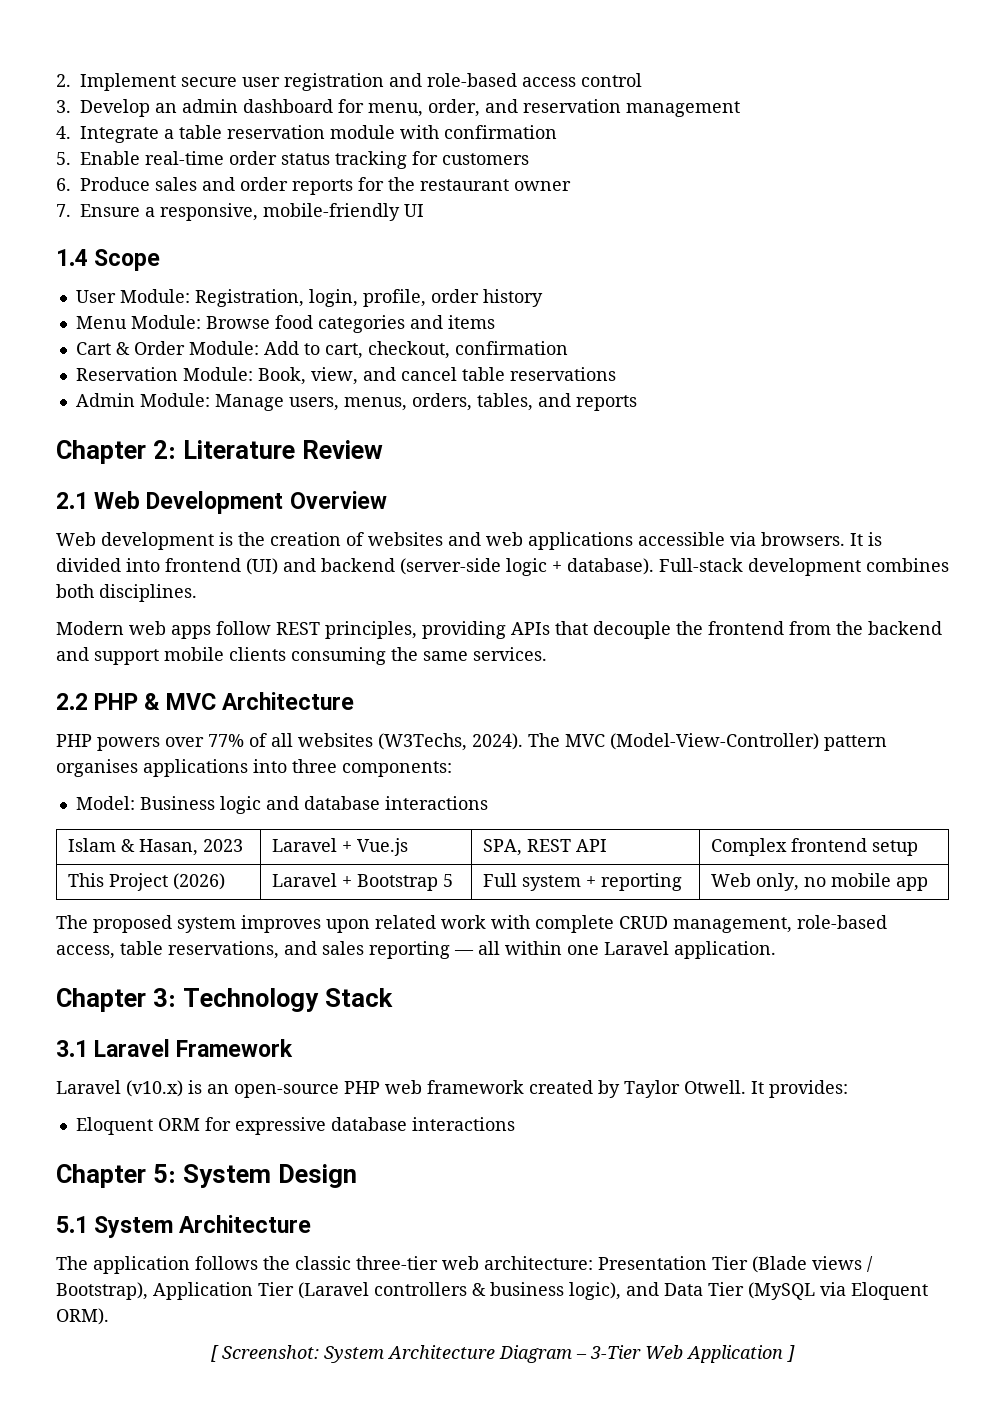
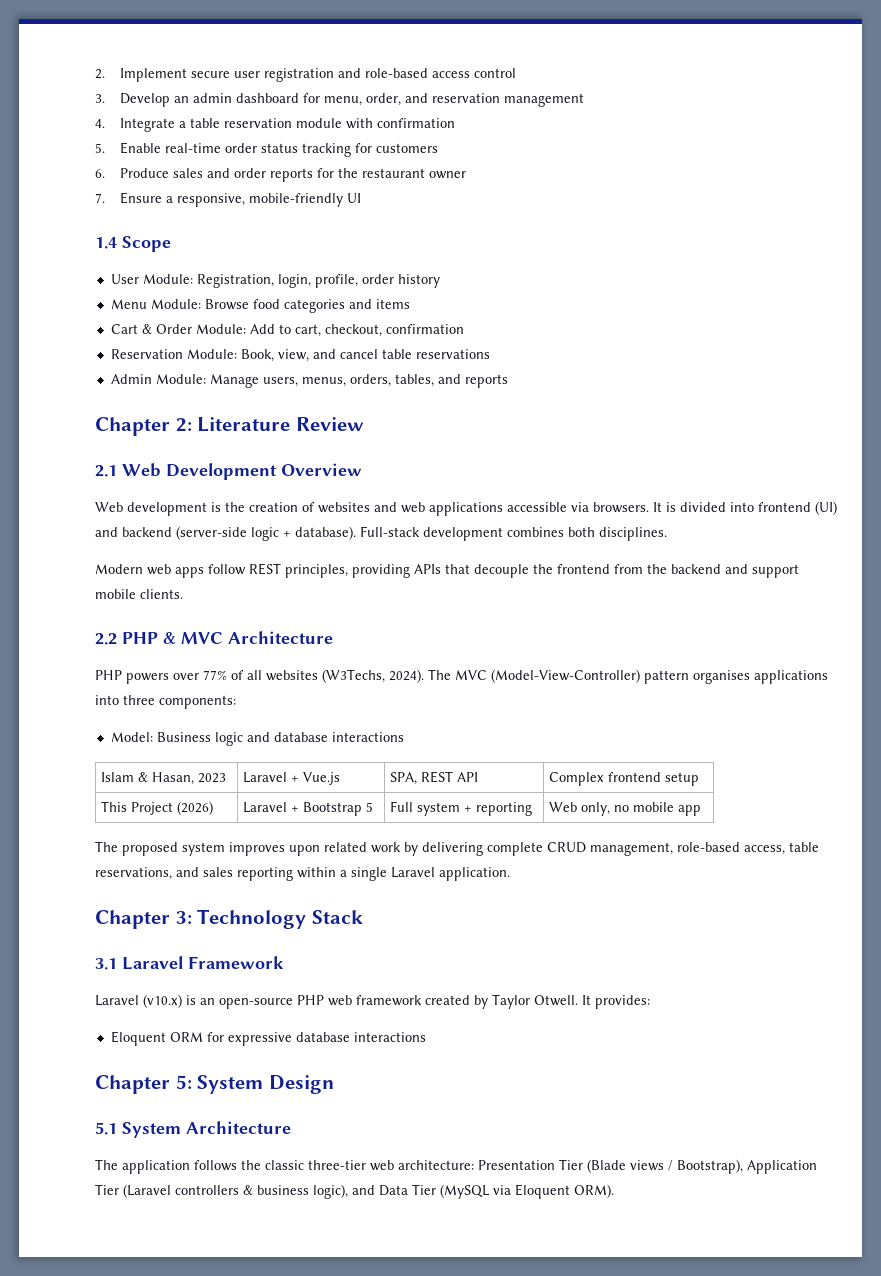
- Modern web apps follow REST principles, providing APIs that decouple the frontend from the backend and support mobile clients consuming the same services.
+ Modern web apps follow REST principles, providing APIs that decouple the frontend from the backend and support mobile clients.
- The proposed system improves upon related work with complete CRUD management, role-based access, table reservations, and sales reporting — all within one Laravel application.
+ The proposed system improves upon related work by delivering complete CRUD management, role-based access, table reservations, and sales reporting within a single Laravel application.
- [ Screenshot: System Architecture Diagram – 3-Tier Web Application ]

